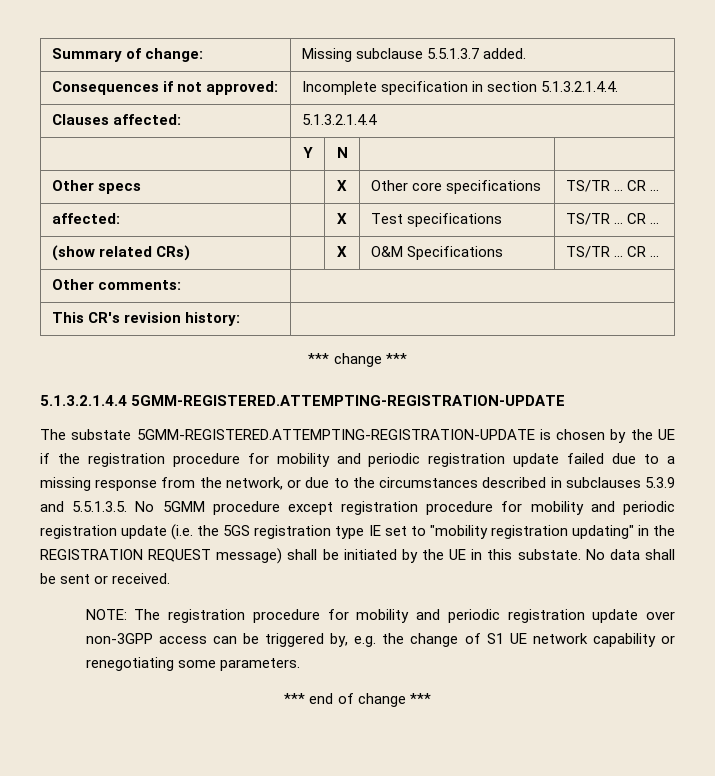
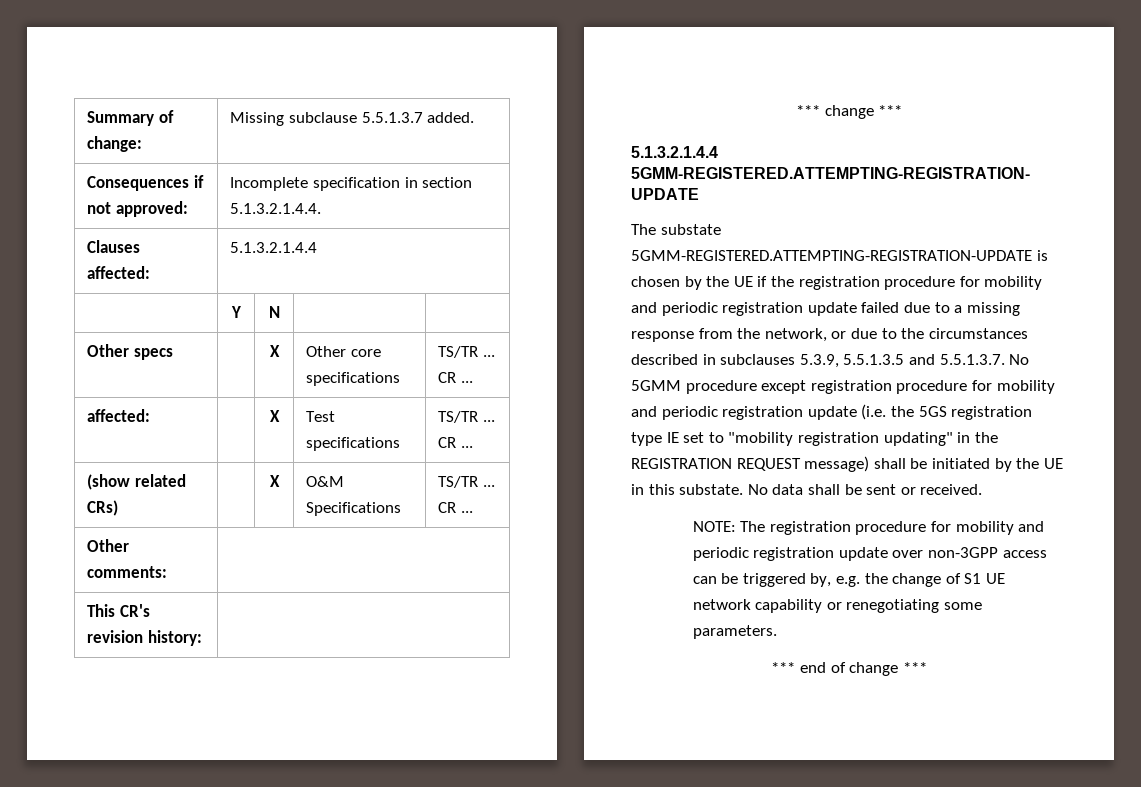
- The substate 5GMM-REGISTERED.ATTEMPTING-REGISTRATION-UPDATE is chosen by the UE if the registration procedure for mobility and periodic registration update failed due to a missing response from the network, or due to the circumstances described in subclauses 5.3.9 and 5.5.1.3.5. No 5GMM procedure except registration procedure for mobility and periodic registration update (i.e. the 5GS registration type IE set to "mobility registration updating" in the REGISTRATION REQUEST message) shall be initiated by the UE in this substate.
+ The substate 5GMM-REGISTERED.ATTEMPTING-REGISTRATION-UPDATE is chosen by the UE if the registration procedure for mobility and periodic registration update failed due to a missing response from the network, or due to the circumstances described in subclauses 5.3.9, 5.5.1.3.5 and 5.5.1.3.7. No 5GMM procedure except registration procedure for mobility and periodic registration update (i.e. the 5GS registration type IE set to "mobility registration updating" in the REGISTRATION REQUEST message) shall be initiated by the UE in this substate.

